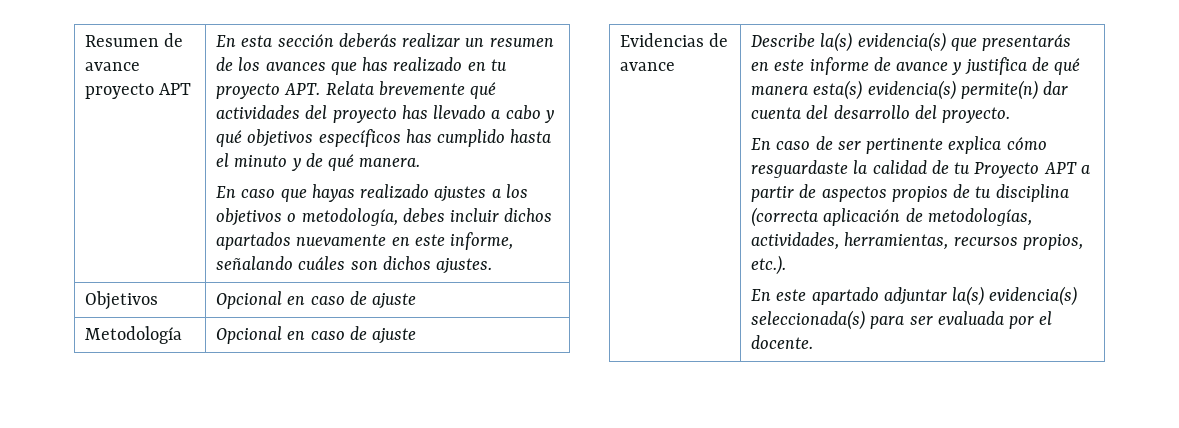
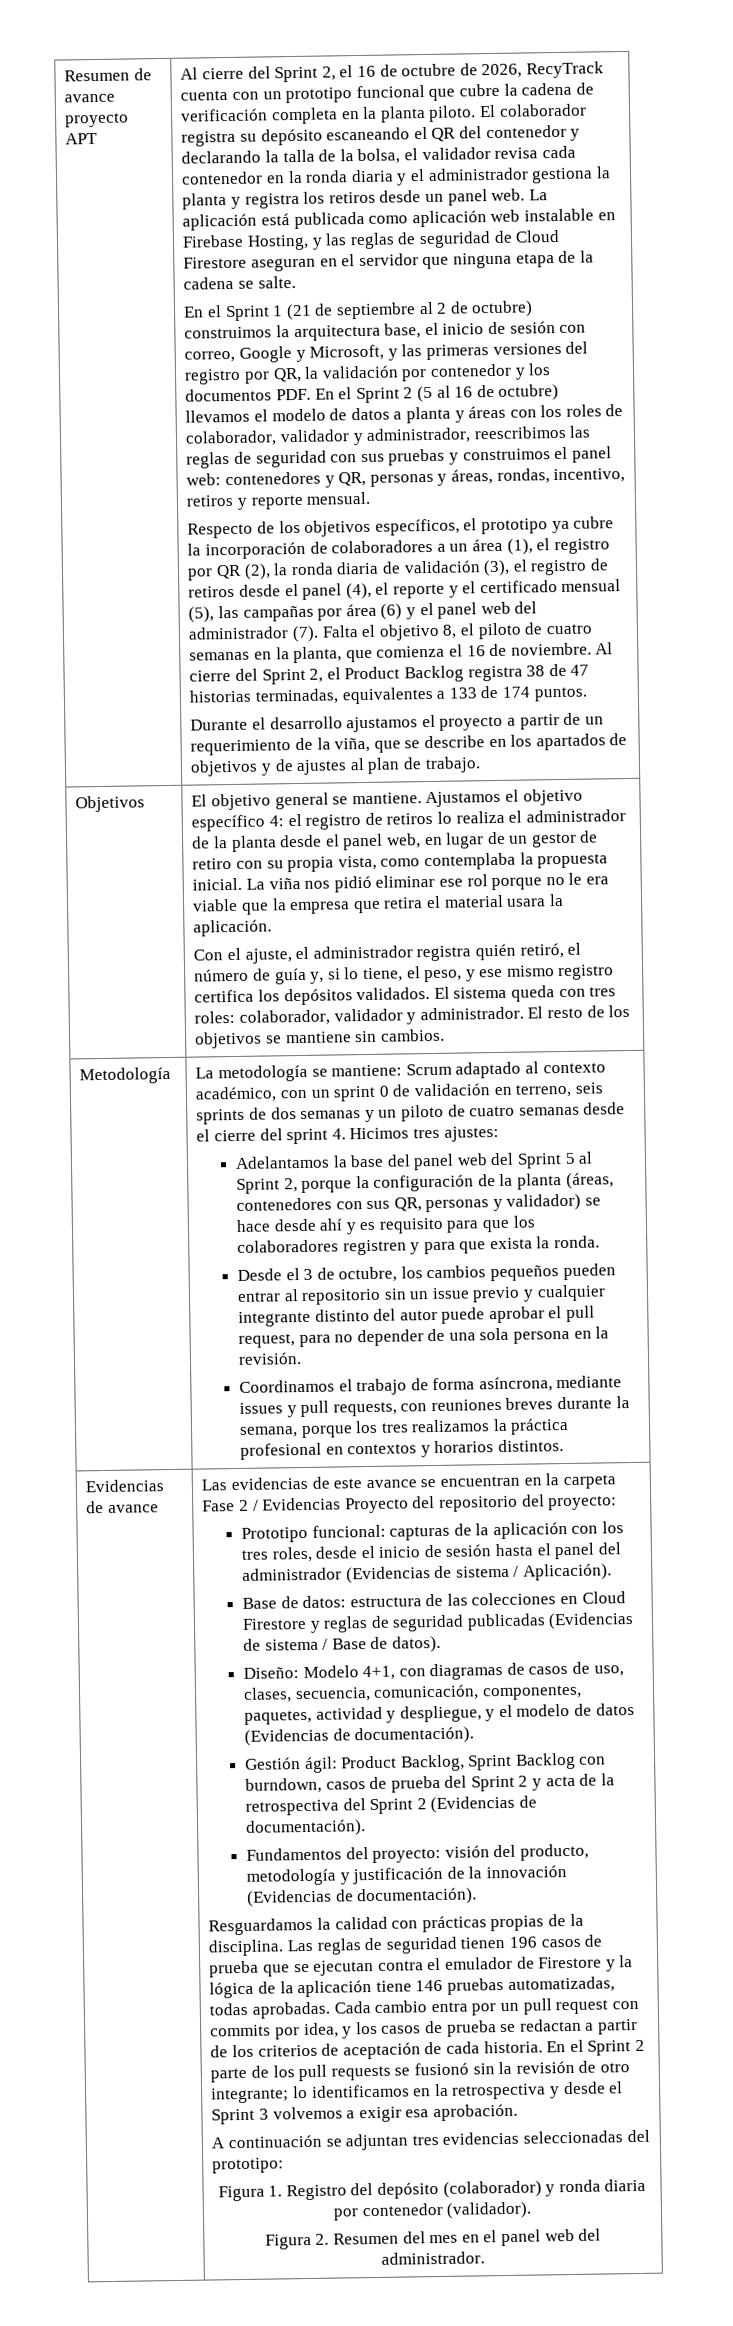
- En esta sección deberás realizar un resumen de los avances que has realizado en tu proyecto APT. Relata brevemente qué actividades del proyecto has llevado a cabo y qué objetivos específicos has cumplido hasta el minuto y de qué manera.
- En caso que hayas realizado ajustes a los objetivos o metodología, debes incluir dichos apartados nuevamente en este informe, señalando cuáles son dichos ajustes.
- Objetivos | Opcional en caso de ajuste
- Metodología | Opcional en caso de ajuste
- Evidencias de avance | Describe la(s) evidencia(s) que presentarás en este informe de avance y justifica de qué manera esta(s) evidencia(s) permite(n) dar cuenta del desarrollo del proyecto.
- En caso de ser pertinente explica cómo resguardaste la calidad de tu Proyecto APT a partir de aspectos propios de tu disciplina (correcta aplicación de metodologías, actividades, herramientas, recursos propios, etc.).
- En este apartado adjuntar la(s) evidencia(s) seleccionada(s) para ser evaluada por el docente.
+ Al cierre del Sprint 2, el 16 de octubre de 2026, RecyTrack cuenta con un prototipo funcional que cubre la cadena de verificación completa en la planta piloto. El colaborador registra su depósito escaneando el QR del contenedor y declarando la talla de la bolsa, el validador revisa cada contenedor en la ronda diaria y el administrador gestiona la planta y registra los retiros desde un panel web. La aplicación está publicada como aplicación web instalable en Firebase Hosting, y las reglas de seguridad de Cloud Firestore aseguran en el servidor que ninguna etapa de la cadena se salte.
+ En el Sprint 1 (21 de septiembre al 2 de octubre) construimos la arquitectura base, el inicio de sesión con correo, Google y Microsoft, y las primeras versiones del registro por QR, la validación por contenedor y los documentos PDF. En el Sprint 2 (5 al 16 de octubre) llevamos el modelo de datos a planta y áreas con los roles de colaborador, validador y administrador, reescribimos las reglas de seguridad con sus pruebas y construimos el panel web: contenedores y QR, personas y áreas, rondas, incentivo, retiros y reporte mensual.
+ Respecto de los objetivos específicos, el prototipo ya cubre la incorporación de colaboradores a un área (1), el registro por QR (2), la ronda diaria de validación (3), el registro de retiros desde el panel (4), el reporte y el certificado mensual (5), las campañas por área (6) y el panel web del administrador (7). Falta el objetivo 8, el piloto de cuatro semanas en la planta, que comienza el 16 de noviembre. Al cierre del Sprint 2, el Product Backlog registra 38 de 47 historias terminadas, equivalentes a 133 de 174 puntos.
+ Durante el desarrollo ajustamos el proyecto a partir de un requerimiento de la viña, que se describe en los apartados de objetivos y de ajustes al plan de trabajo.
+ Objetivos | El objetivo general se mantiene. Ajustamos el objetivo específico 4: el registro de retiros lo realiza el administrador de la planta desde el panel web, en lugar de un gestor de retiro con su propia vista, como contemplaba la propuesta inicial. La viña nos pidió eliminar ese rol porque no le era viable que la empresa que retira el material usara la aplicación.
+ Con el ajuste, el administrador registra quién retiró, el número de guía y, si lo tiene, el peso, y ese mismo registro certifica los depósitos validados. El sistema queda con tres roles: colaborador, validador y administrador. El resto de los objetivos se mantiene sin cambios.
+ Metodología | La metodología se mantiene: Scrum adaptado al contexto académico, con un sprint 0 de validación en terreno, seis sprints de dos semanas y un piloto de cuatro semanas desde el cierre del sprint 4. Hicimos tres ajustes:
+ Adelantamos la base del panel web del Sprint 5 al Sprint 2, porque la configuración de la planta (áreas, contenedores con sus QR, personas y validador) se hace desde ahí y es requisito para que los colaboradores registren y para que exista la ronda.
+ Desde el 3 de octubre, los cambios pequeños pueden entrar al repositorio sin un issue previo y cualquier integrante distinto del autor puede aprobar el pull request, para no depender de una sola persona en la revisión.
+ Coordinamos el trabajo de forma asíncrona, mediante issues y pull requests, con reuniones breves durante la semana, porque los tres realizamos la práctica profesional en contextos y horarios distintos.
+ Evidencias de avance | Las evidencias de este avance se encuentran en la carpeta Fase 2 / Evidencias Proyecto del repositorio del proyecto:
+ Prototipo funcional: capturas de la aplicación con los tres roles, desde el inicio de sesión hasta el panel del administrador (Evidencias de sistema / Aplicación).
+ Base de datos: estructura de las colecciones en Cloud Firestore y reglas de seguridad publicadas (Evidencias de sistema / Base de datos).
+ Diseño: Modelo 4+1, con diagramas de casos de uso, clases, secuencia, comunicación, componentes, paquetes, actividad y despliegue, y el modelo de datos (Evidencias de documentación).
+ Gestión ágil: Product Backlog, Sprint Backlog con burndown, casos de prueba del Sprint 2 y acta de la retrospectiva del Sprint 2 (Evidencias de documentación).
+ Fundamentos del proyecto: visión del producto, metodología y justificación de la innovación (Evidencias de documentación).
+ Resguardamos la calidad con prácticas propias de la disciplina. Las reglas de seguridad tienen 196 casos de prueba que se ejecutan contra el emulador de Firestore y la lógica de la aplicación tiene 146 pruebas automatizadas, todas aprobadas. Cada cambio entra por un pull request con commits por idea, y los casos de prueba se redactan a partir de los criterios de aceptación de cada historia. En el Sprint 2 parte de los pull requests se fusionó sin la revisión de otro integrante; lo identificamos en la retrospectiva y desde el Sprint 3 volvemos a exigir esa aprobación.
+ A continuación se adjuntan tres evidencias seleccionadas del prototipo:
+ Figura 1. Registro del depósito (colaborador) y ronda diaria por contenedor (validador).
+ Figura 2. Resumen del mes en el panel web del administrador.

